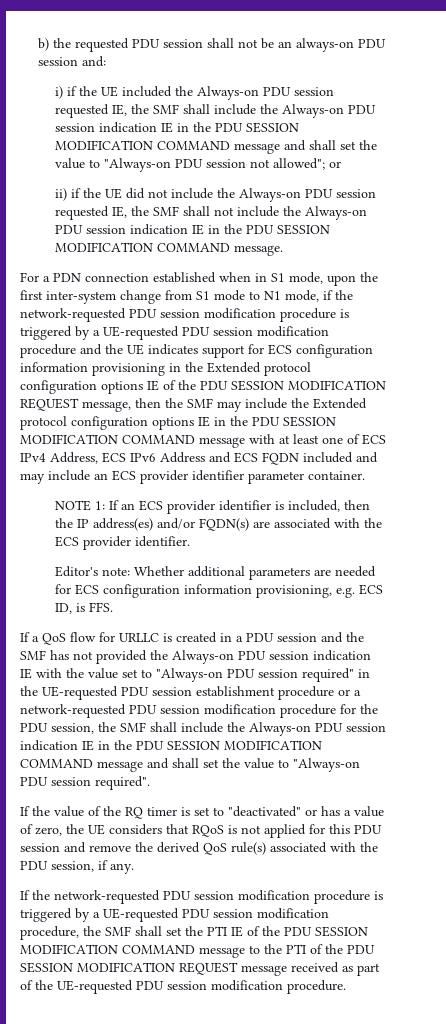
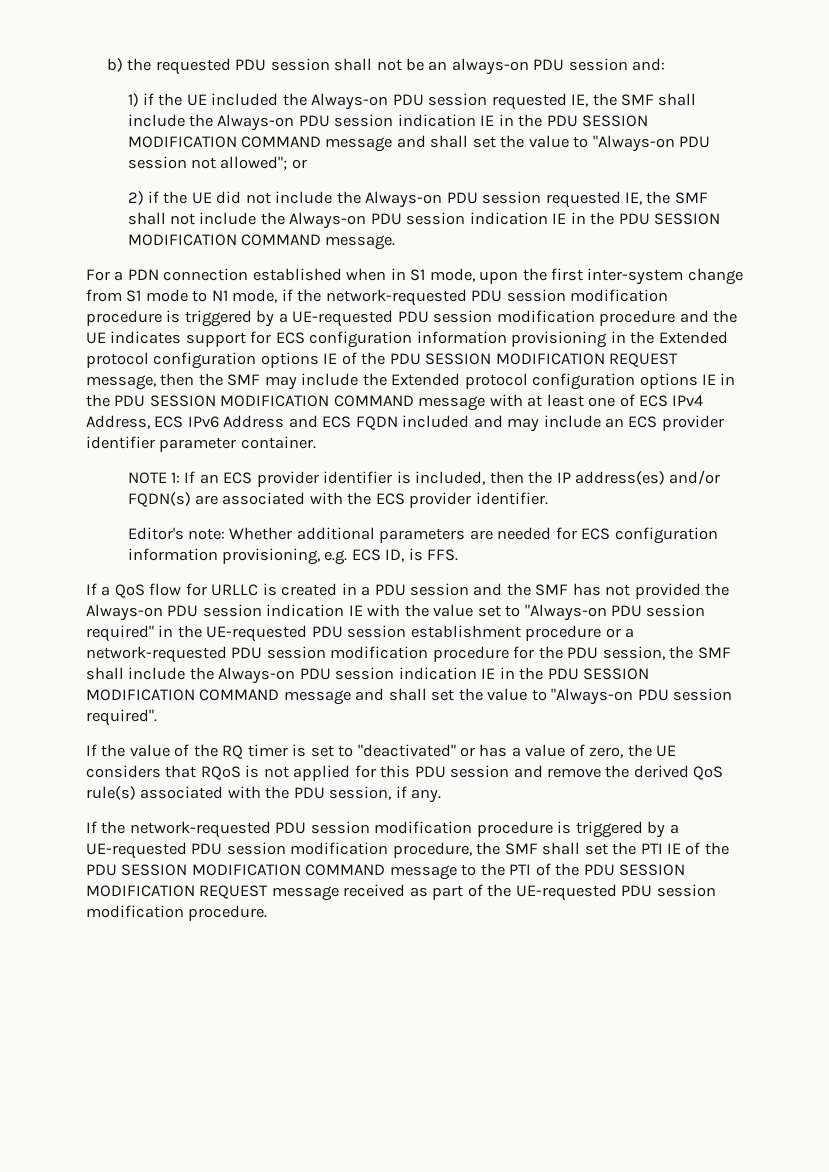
- i) if the UE included the Always-on PDU session requested IE, the SMF shall include the Always-on PDU session indication IE in the PDU SESSION MODIFICATION COMMAND message and shall set the value to "Always-on PDU session not allowed"; or
+ 1) if the UE included the Always-on PDU session requested IE, the SMF shall include the Always-on PDU session indication IE in the PDU SESSION MODIFICATION COMMAND message and shall set the value to "Always-on PDU session not allowed"; or
- ii) if the UE did not include the Always-on PDU session requested IE, the SMF shall not include the Always-on PDU session indication IE in the PDU SESSION MODIFICATION COMMAND message.
+ 2) if the UE did not include the Always-on PDU session requested IE, the SMF shall not include the Always-on PDU session indication IE in the PDU SESSION MODIFICATION COMMAND message.

